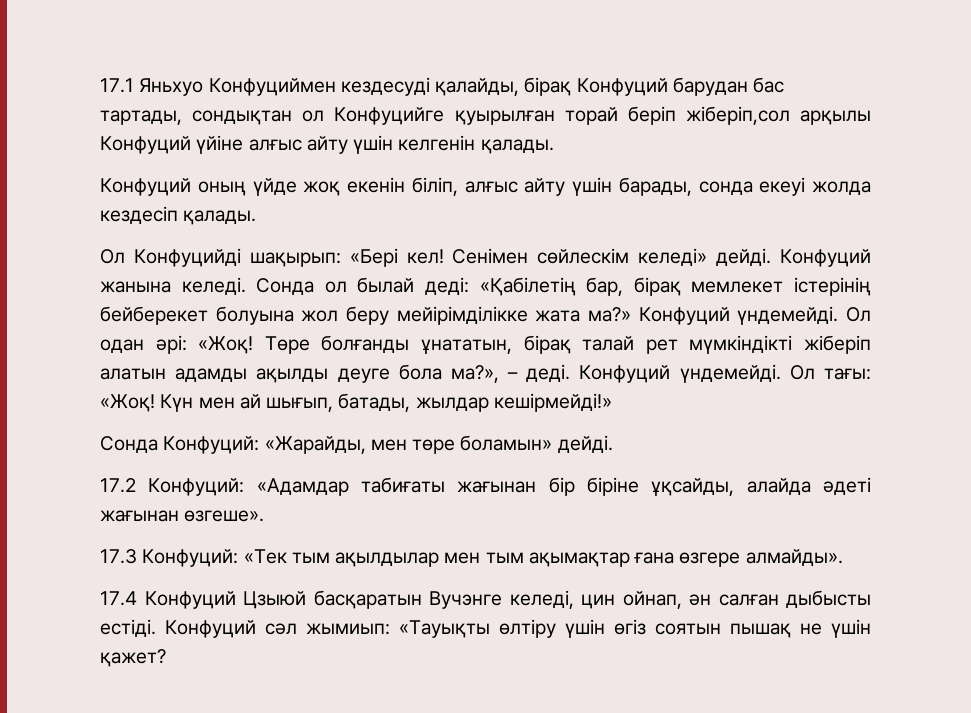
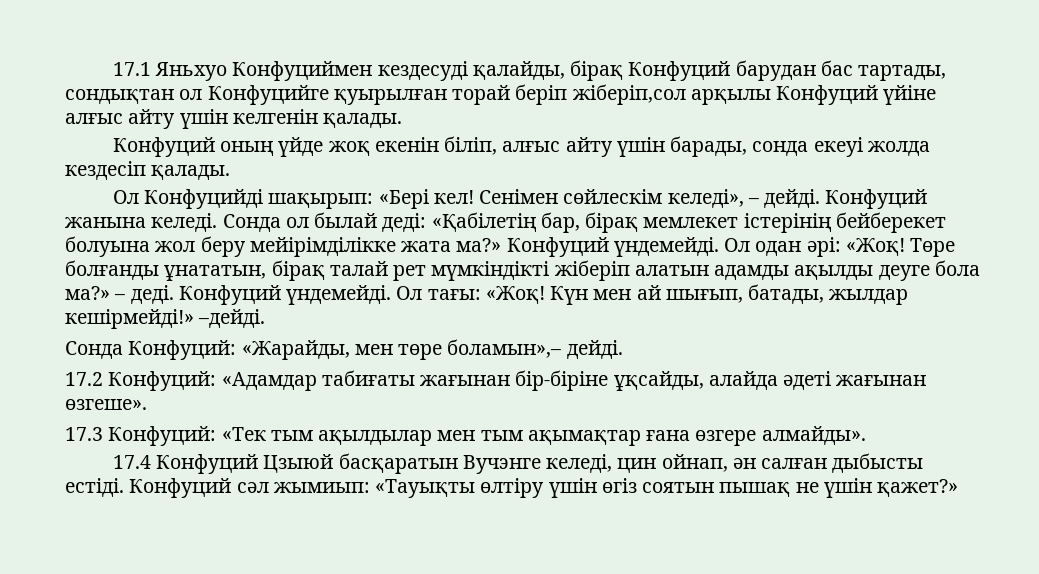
- Сенімен сөйлескім келеді» дейді.
+ Сенімен сөйлескім келеді», – дейді.
- Төре болғанды ұнататын, бірақ талай рет мүмкіндікті жіберіп алатын адамды ақылды деуге бола ма?», – деді.
+ Төре болғанды ұнататын, бірақ талай рет мүмкіндікті жіберіп алатын адамды ақылды деуге бола ма?» – деді.
+ –дейді.
- Сонда Конфуций: «Жарайды, мен төре боламын» дейді.
+ Сонда Конфуций: «Жарайды, мен төре боламын»,– дейді.
- 17.2 Конфуций: «Адамдар табиғаты жағынан бір біріне ұқсайды, алайда әдеті жағынан өзгеше».
+ 17.2 Конфуций: «Адамдар табиғаты жағынан бір-біріне ұқсайды, алайда әдеті жағынан өзгеше».
- Конфуций сәл жымиып: «Тауықты өлтіру үшін өгіз соятын пышақ не үшін қажет?
+ Конфуций сәл жымиып: «Тауықты өлтіру үшін өгіз соятын пышақ не үшін қажет?»

